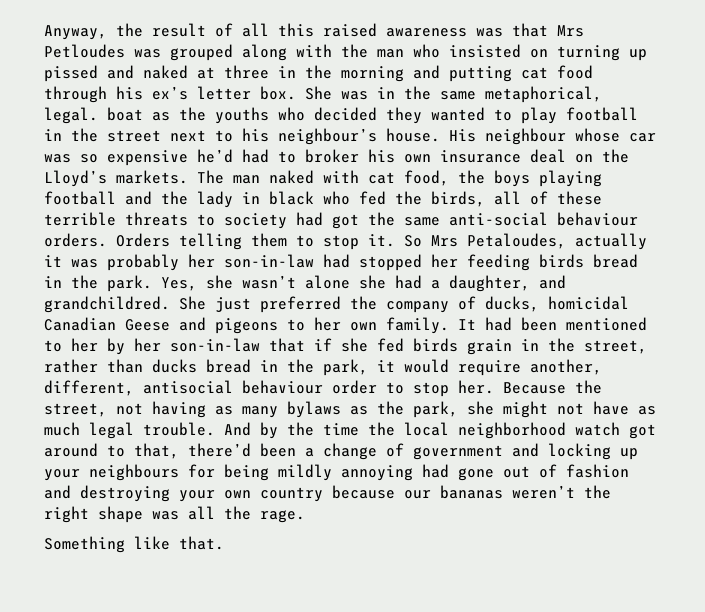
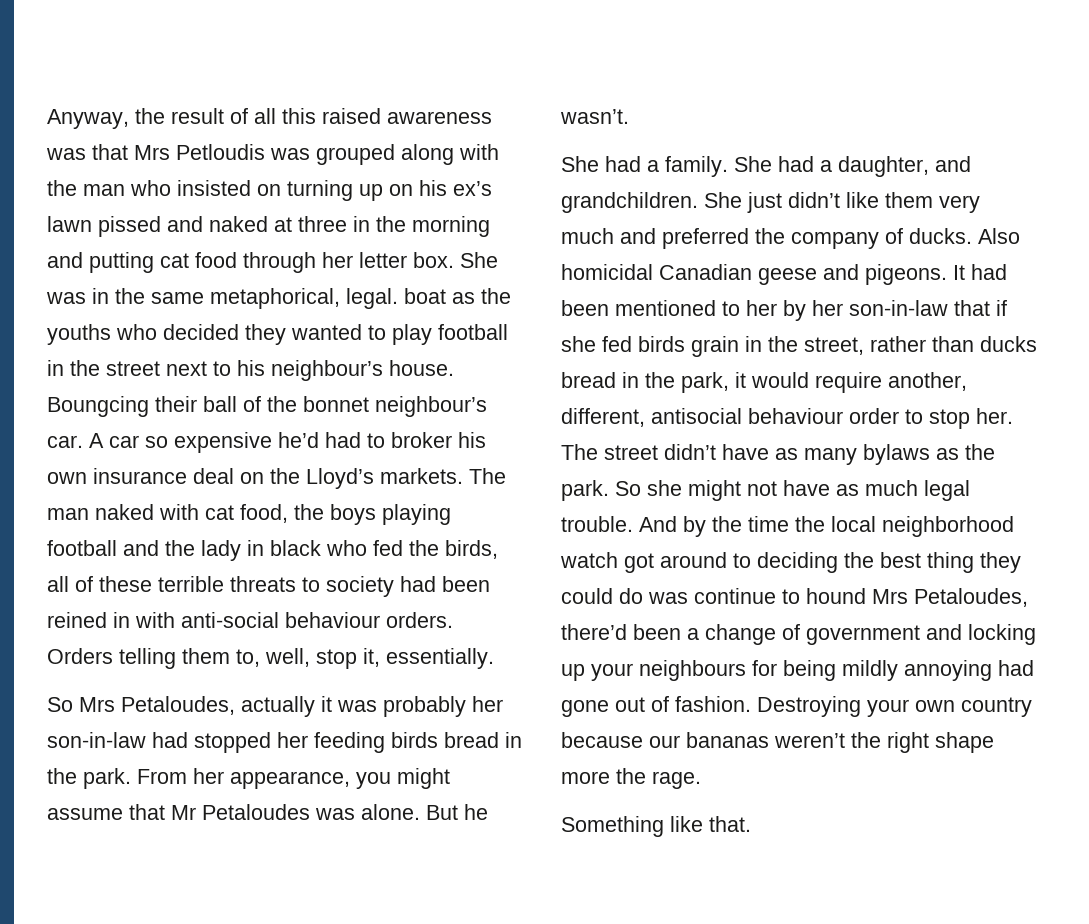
- Anyway, the result of all this raised awareness was that Mrs Petloudes was grouped along with the man who insisted on turning up pissed and naked at three in the morning and putting cat food through his ex’s letter box.
+ Anyway, the result of all this raised awareness was that Mrs Petloudis was grouped along with the man who insisted on turning up on his ex’s lawn pissed and naked at three in the morning and putting cat food through her letter box.
- His neighbour whose car was so expensive he’d had to broker his own insurance deal on the Lloyd’s markets.
+ Boungcing their ball of the bonnet neighbour’s car. A car so expensive he’d had to broker his own insurance deal on the Lloyd’s markets.
- The man naked with cat food, the boys playing football and the lady in black who fed the birds, all of these terrible threats to society had got the same anti-social behaviour orders.
+ The man naked with cat food, the boys playing football and the lady in black who fed the birds, all of these terrible threats to society had been reined in with anti-social behaviour orders.
- Orders telling them to stop it. So Mrs Petaloudes, actually it was probably her son-in-law had stopped her feeding birds bread in the park.
+ Orders telling them to, well, stop it, essentially.
+ So Mrs Petaloudes, actually it was probably her son-in-law had stopped her feeding birds bread in the park.
- Yes, she wasn’t alone she had a daughter, and grandchildred.
+ From her appearance, you might assume that Mr Petaloudes was alone. But he wasn’t.
+ She had a family. She had a daughter, and grandchildren.
- She just preferred the company of ducks, homicidal Canadian Geese and pigeons to her own family.
+ She just didn’t like them very much and preferred the company of ducks. Also homicidal Canadian geese and pigeons.
- Because the street, not having as many bylaws as the park, she might not have as much legal trouble.
+ The street didn’t have as many bylaws as the park. So she might not have as much legal trouble.
- And by the time the local neighborhood watch got around to that, there’d been a change of government and locking up your neighbours for being mildly annoying had gone out of fashion and destroying your own country because our bananas weren’t the right shape was all the rage.
+ And by the time the local neighborhood watch got around to deciding the best thing they could do was continue to hound Mrs Petaloudes, there’d been a change of government and locking up your neighbours for being mildly annoying had gone out of fashion. Destroying your own country because our bananas weren’t the right shape more the rage.

